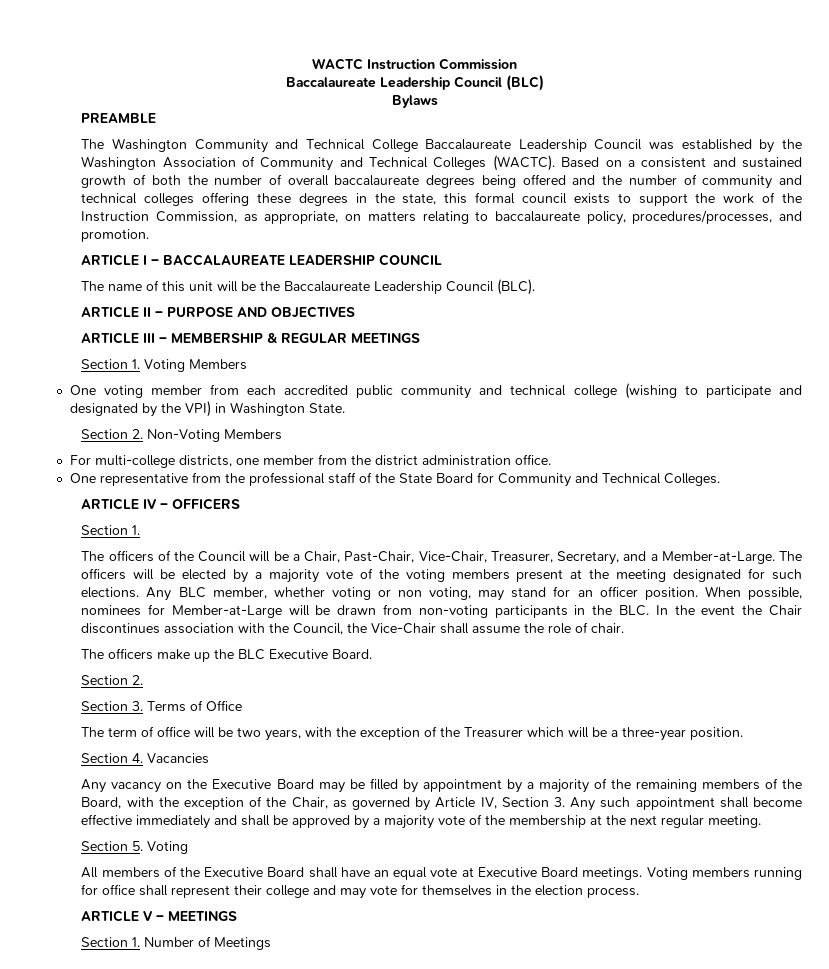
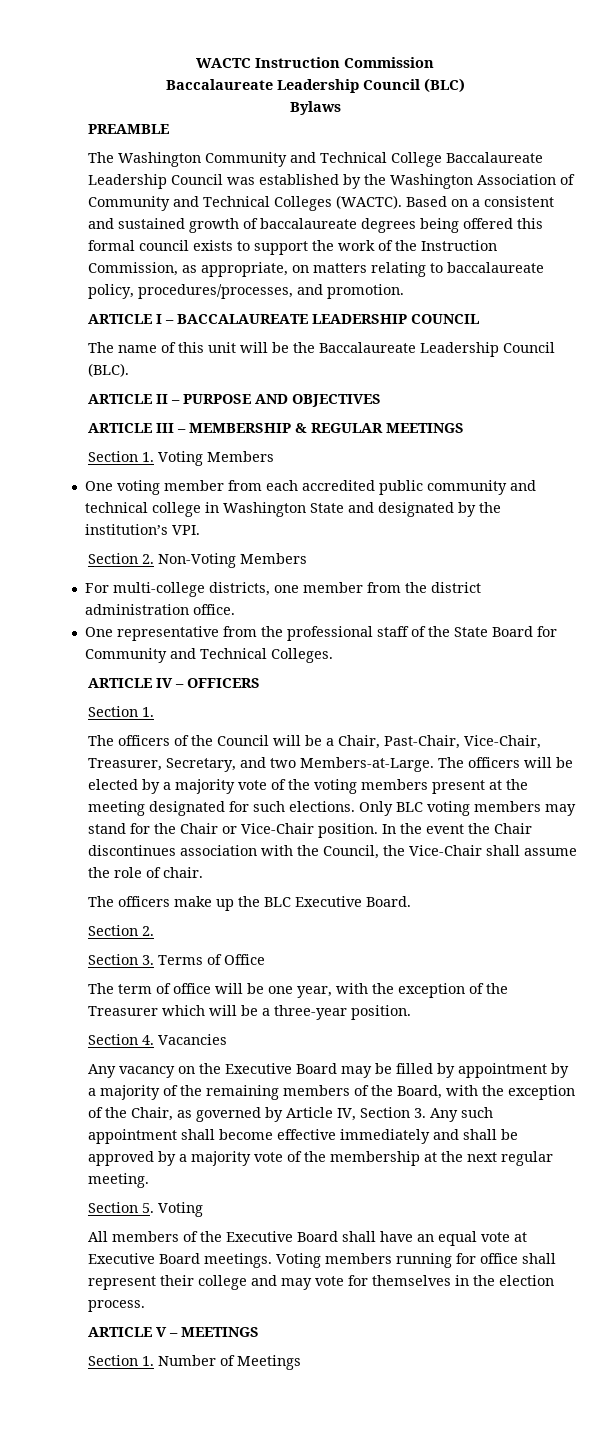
- Based on a consistent and sustained growth of both the number of overall baccalaureate degrees being offered and the number of community and technical colleges offering these degrees in the state, this formal council exists to support the work of the Instruction Commission, as appropriate, on matters relating to baccalaureate policy, procedures/processes, and promotion.
+ Based on a consistent and sustained growth of baccalaureate degrees being offered this formal council exists to support the work of the Instruction Commission, as appropriate, on matters relating to baccalaureate policy, procedures/processes, and promotion.
- One voting member from each accredited public community and technical college (wishing to participate and designated by the VPI) in Washington State.
+ One voting member from each accredited public community and technical college in Washington State and designated by the institution’s VPI.
- The officers of the Council will be a Chair, Past-Chair, Vice-Chair, Treasurer, Secretary, and a Member-at-Large.
+ The officers of the Council will be a Chair, Past-Chair, Vice-Chair, Treasurer, Secretary, and two Members-at-Large.
- Any BLC member, whether voting or non voting, may stand for an officer position. When possible, nominees for Member-at-Large will be drawn from non-voting participants in the BLC. In the event the Chair discontinues association with the Council, the Vice-Chair shall assume the role of chair.
+ Only BLC voting members may stand for the Chair or Vice-Chair position. In the event the Chair discontinues association with the Council, the Vice-Chair shall assume the role of chair.
- The term of office will be two years, with the exception of the Treasurer which will be a three-year position.
+ The term of office will be one year, with the exception of the Treasurer which will be a three-year position.

